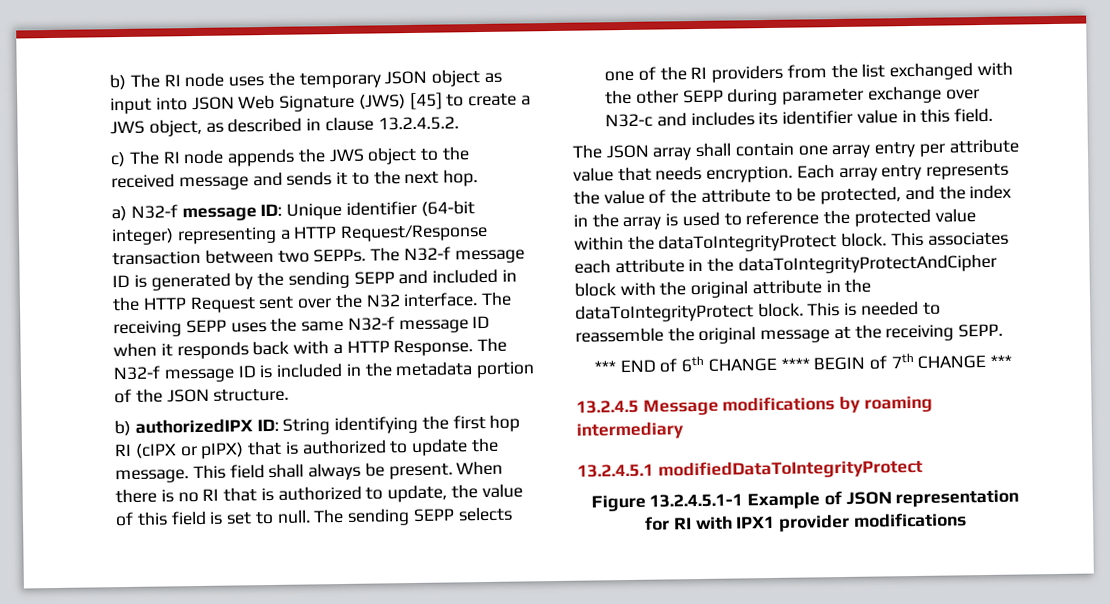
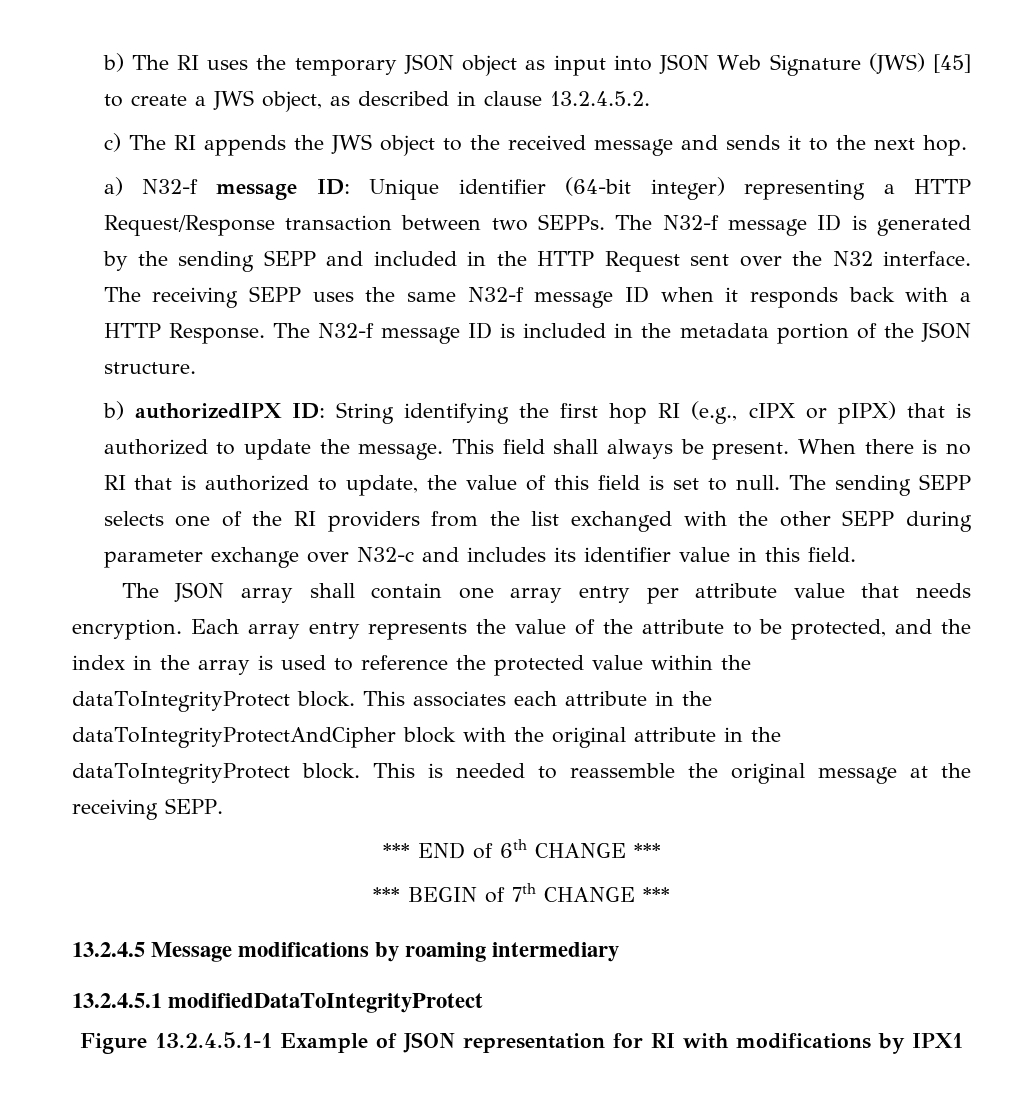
- b) The RI node uses the temporary JSON object as input into JSON Web Signature (JWS) [45] to create a JWS object, as described in clause 13.2.4.5.2.
+ b) The RI uses the temporary JSON object as input into JSON Web Signature (JWS) [45] to create a JWS object, as described in clause 13.2.4.5.2.
- c) The RI node appends the JWS object to the received message and sends it to the next hop.
+ c) The RI appends the JWS object to the received message and sends it to the next hop.
- b) authorizedIPX ID: String identifying the first hop RI (cIPX or pIPX) that is authorized to update the message.
+ b) authorizedIPX ID: String identifying the first hop RI (e.g., cIPX or pIPX) that is authorized to update the message.
- *** END of 6th CHANGE **** BEGIN of 7th CHANGE ***
+ *** END of 6th CHANGE ***
+ *** BEGIN of 7th CHANGE ***
- Figure 13.2.4.5.1-1 Example of JSON representation for RI with IPX1 provider modifications
+ Figure 13.2.4.5.1-1 Example of JSON representation for RI with modifications by IPX1

